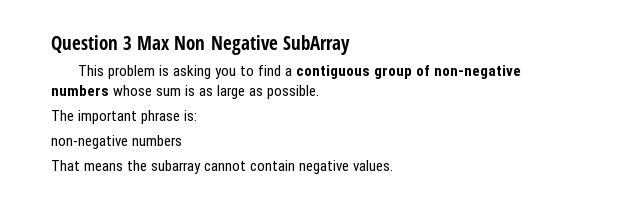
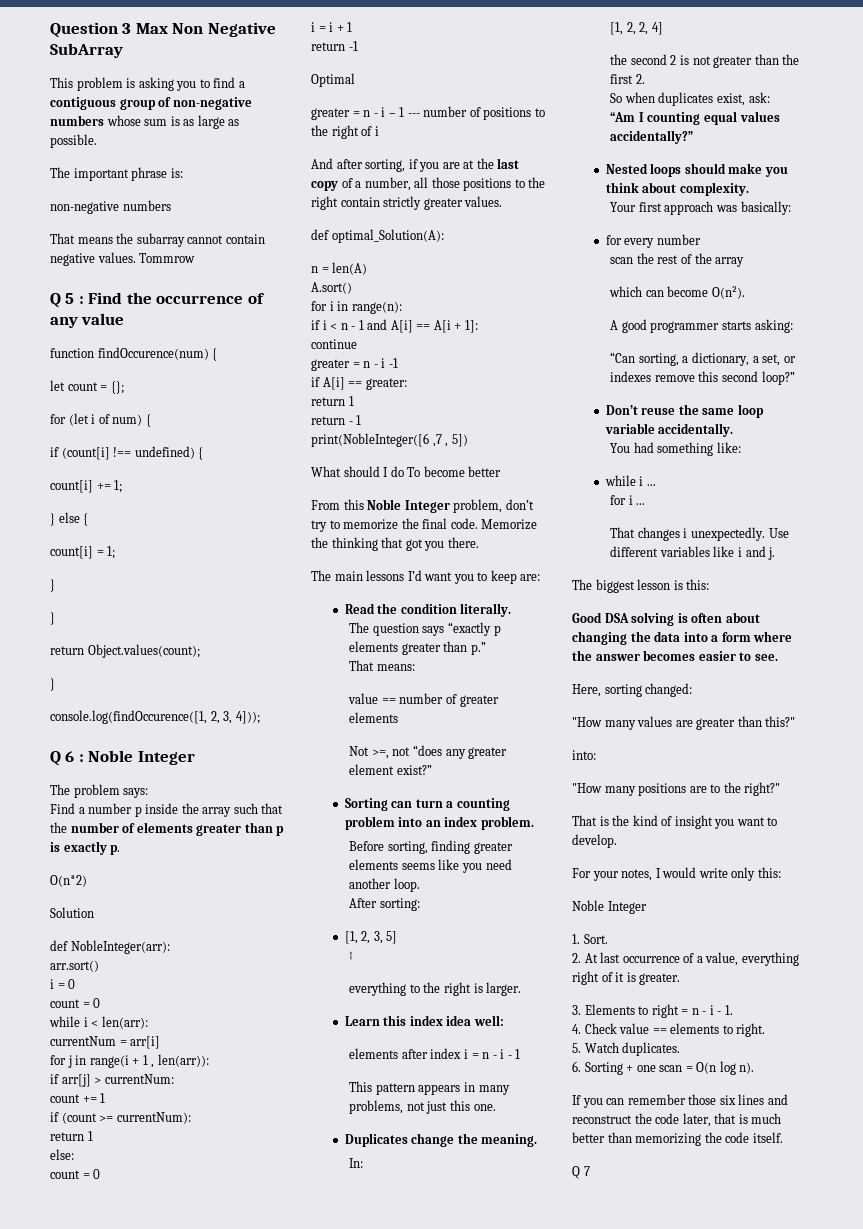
+ Tommrow
+ Q 5 : Find the occurrence of any value
+ function findOccurence(num) {
+ let count = {};
+ for (let i of num) {
+ if (count[i] !== undefined) {
+ count[i] += 1;
+ } else {
+ count[i] = 1;
+ }
+ }
+ return Object.values(count);
+ }
+ console.log(findOccurence([1, 2, 3, 4]));
+ Q 6 : Noble Integer
+ The problem says:
+ Find a number p inside the array such that the number of elements greater than p is exactly p.
+ O(n*2)
+ Solution
+ def NobleInteger(arr):
+ arr.sort()
+ i = 0
+ count = 0
+ while i < len(arr):
+ currentNum = arr[i]
+ for j in range(i + 1 , len(arr)):
+ if arr[j] > currentNum:
+ count += 1
+ if (count >= currentNum):
+ return 1
+ else:
+ count = 0
+ i = i + 1
+ return -1
+ Optimal
+ greater = n - i – 1 --- number of positions to the right of i
+ And after sorting, if you are at the last copy of a number, all those positions to the right contain strictly greater values.
+ def optimal_Solution(A):
+ n = len(A)
+ A.sort()
+ for i in range(n):
+ if i < n - 1 and A[i] == A[i + 1]:
+ continue
+ greater = n - i -1
+ if A[i] == greater:
+ return 1
+ return - 1
+ print(NobleInteger([6 ,7 , 5])
+ What should I do To become better
+ From this Noble Integer problem, don’t try to memorize the final code. Memorize the thinking that got you there.
+ The main lessons I’d want you to keep are:
+ Read the condition literally.
+ The question says “exactly p elements greater than p.”
+ That means:
+ value == number of greater elements
+ Not >=, not “does any greater element exist?”
+ Sorting can turn a counting problem into an index problem.
+ Before sorting, finding greater elements seems like you need another loop.
+ After sorting:
+ [1, 2, 3, 5]
+ ↑
+ everything to the right is larger.
+ Learn this index idea well:
+ elements after index i = n - i - 1
+ This pattern appears in many problems, not just this one.
+ Duplicates change the meaning.
+ In:
+ [1, 2, 2, 4]
+ the second 2 is not greater than the first 2.
+ So when duplicates exist, ask:
+ “Am I counting equal values accidentally?”
+ Nested loops should make you think about complexity.
+ Your first approach was basically:
+ for every number
+ scan the rest of the array
+ which can become O(n²).
+ A good programmer starts asking:
+ “Can sorting, a dictionary, a set, or indexes remove this second loop?”
+ Don’t reuse the same loop variable accidentally.
+ You had something like:
+ while i ...
+ for i ...
+ That changes i unexpectedly. Use different variables like i and j.
+ The biggest lesson is this:
+ Good DSA solving is often about changing the data into a form where the answer becomes easier to see.
+ Here, sorting changed:
+ "How many values are greater than this?"
+ into:
+ "How many positions are to the right?"
+ That is the kind of insight you want to develop.
+ For your notes, I would write only this:
+ Noble Integer
+ 1. Sort.
+ 2. At last occurrence of a value, everything right of it is greater.
+ 3. Elements to right = n - i - 1.
+ 4. Check value == elements to right.
+ 5. Watch duplicates.
+ 6. Sorting + one scan = O(n log n).
+ If you can remember those six lines and reconstruct the code later, that is much better than memorizing the code itself.
+ Q 7

